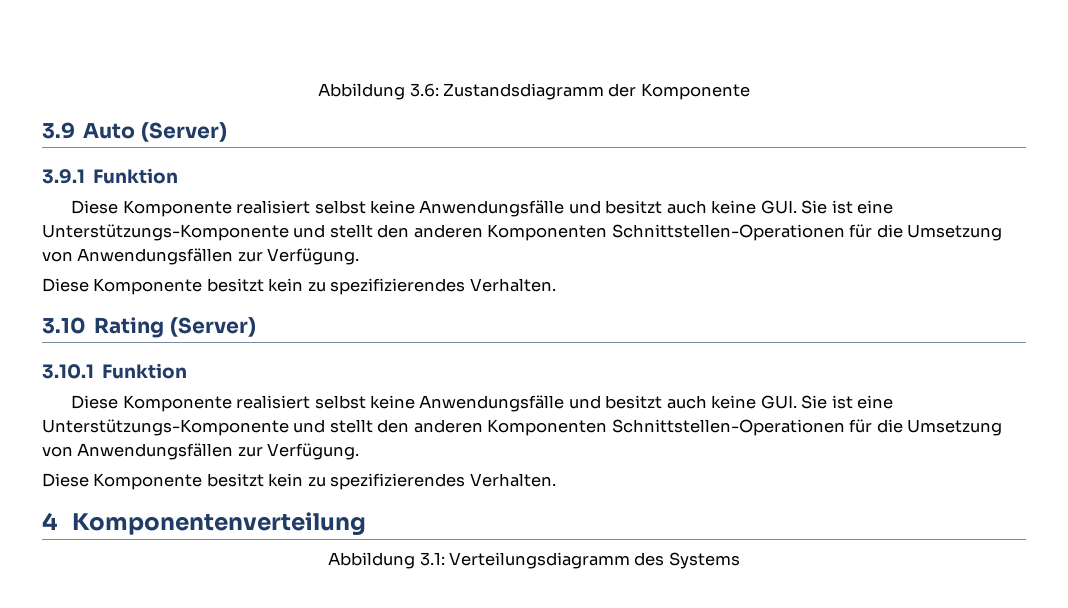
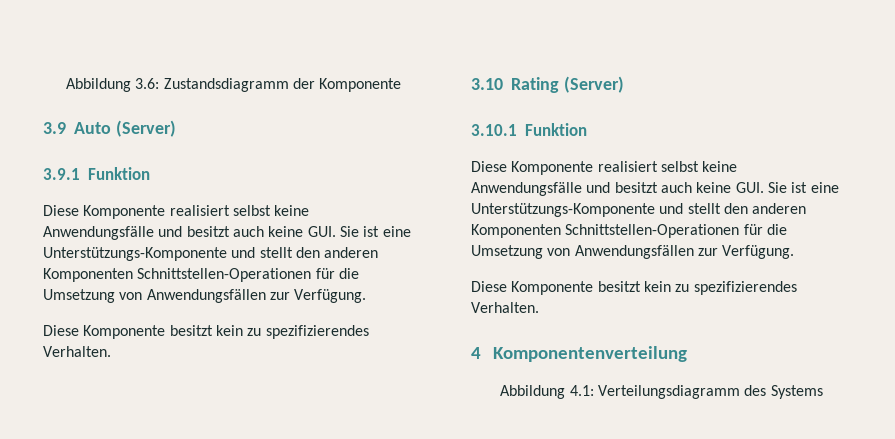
- Abbildung 3.1: Verteilungsdiagramm des Systems
+ Abbildung 4.1: Verteilungsdiagramm des Systems

